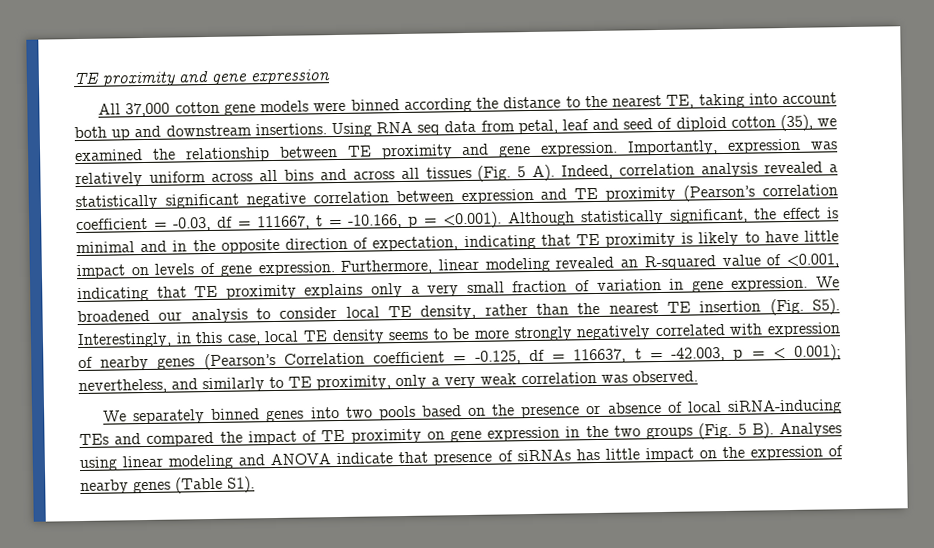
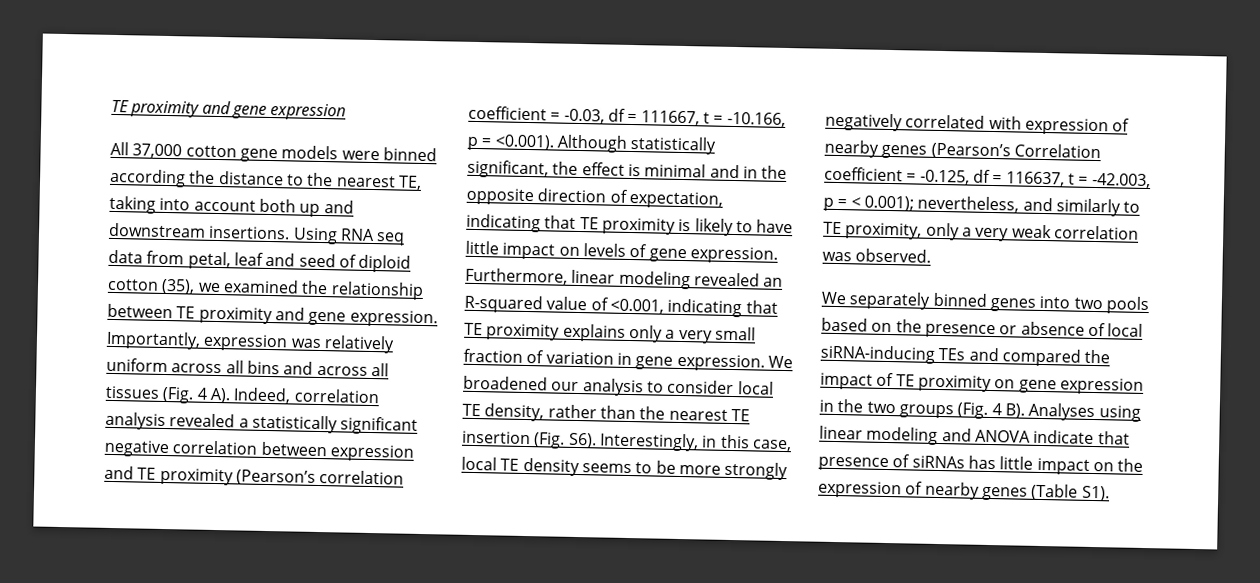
- Importantly, expression was relatively uniform across all bins and across all tissues (Fig. 5 A). Indeed, correlation analysis revealed a statistically significant negative correlation between expression and TE proximity (Pearson’s correlation coefficient = -0.03, df = 111667, t = -10.166, p = <0.001). Although statistically significant, the effect is minimal and in the opposite direction of expectation, indicating that TE proximity is likely to have little impact on levels of gene expression.
+ Importantly, expression was relatively uniform across all bins and across all tissues (Fig. 4 A). Indeed, correlation analysis revealed a statistically significant negative correlation between expression and TE proximity (Pearson’s correlation coefficient = -0.03, df = 111667, t = -10.166, p = <0.001). Although statistically significant, the effect is minimal and in the opposite direction of expectation, indicating that TE proximity is likely to have little impact on levels of gene expression.
- We broadened our analysis to consider local TE density, rather than the nearest TE insertion (Fig. S5). Interestingly, in this case, local TE density seems to be more strongly negatively correlated with expression of nearby genes (Pearson’s Correlation coefficient = -0.125, df = 116637, t = -42.003, p = < 0.001);
+ We broadened our analysis to consider local TE density, rather than the nearest TE insertion (Fig. S6). Interestingly, in this case, local TE density seems to be more strongly negatively correlated with expression of nearby genes (Pearson’s Correlation coefficient = -0.125, df = 116637, t = -42.003, p = < 0.001);
- We separately binned genes into two pools based on the presence or absence of local siRNA-inducing TEs and compared the impact of TE proximity on gene expression in the two groups (Fig. 5 B). Analyses using linear modeling and ANOVA indicate that presence of siRNAs has little impact on the expression of nearby genes (Table S1).
+ We separately binned genes into two pools based on the presence or absence of local siRNA-inducing TEs and compared the impact of TE proximity on gene expression in the two groups (Fig. 4 B). Analyses using linear modeling and ANOVA indicate that presence of siRNAs has little impact on the expression of nearby genes (Table S1).

